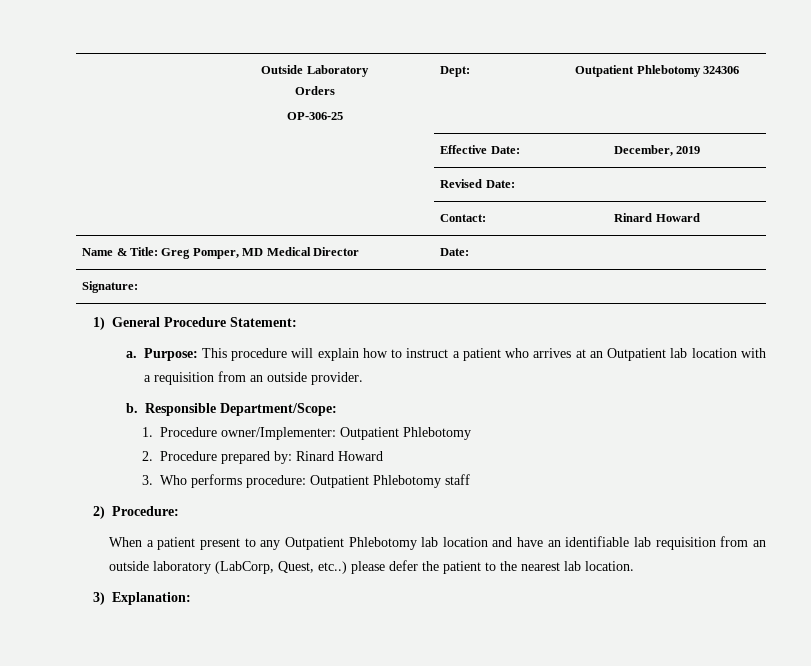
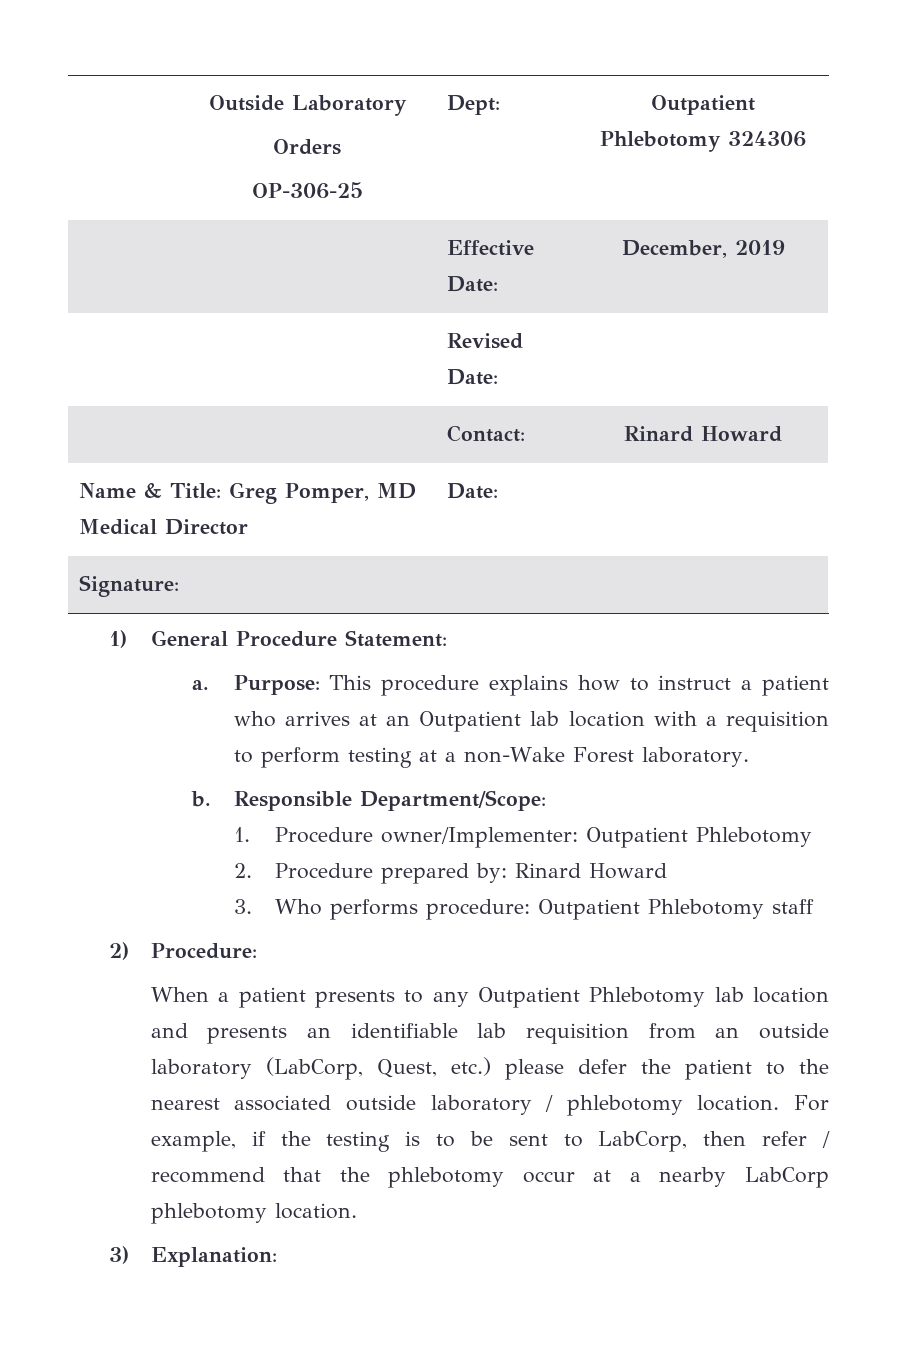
- Purpose: This procedure will explain how to instruct a patient who arrives at an Outpatient lab location with a requisition from an outside provider.
+ Purpose: This procedure explains how to instruct a patient who arrives at an Outpatient lab location with a requisition to perform testing at a non-Wake Forest laboratory.
- When a patient present to any Outpatient Phlebotomy lab location and have an identifiable lab requisition from an outside laboratory (LabCorp, Quest, etc..) please defer the patient to the nearest lab location.
+ When a patient presents to any Outpatient Phlebotomy lab location and presents an identifiable lab requisition from an outside laboratory (LabCorp, Quest, etc.) please defer the patient to the nearest associated outside laboratory / phlebotomy location. For example, if the testing is to be sent to LabCorp, then refer / recommend that the phlebotomy occur at a nearby LabCorp phlebotomy location.

